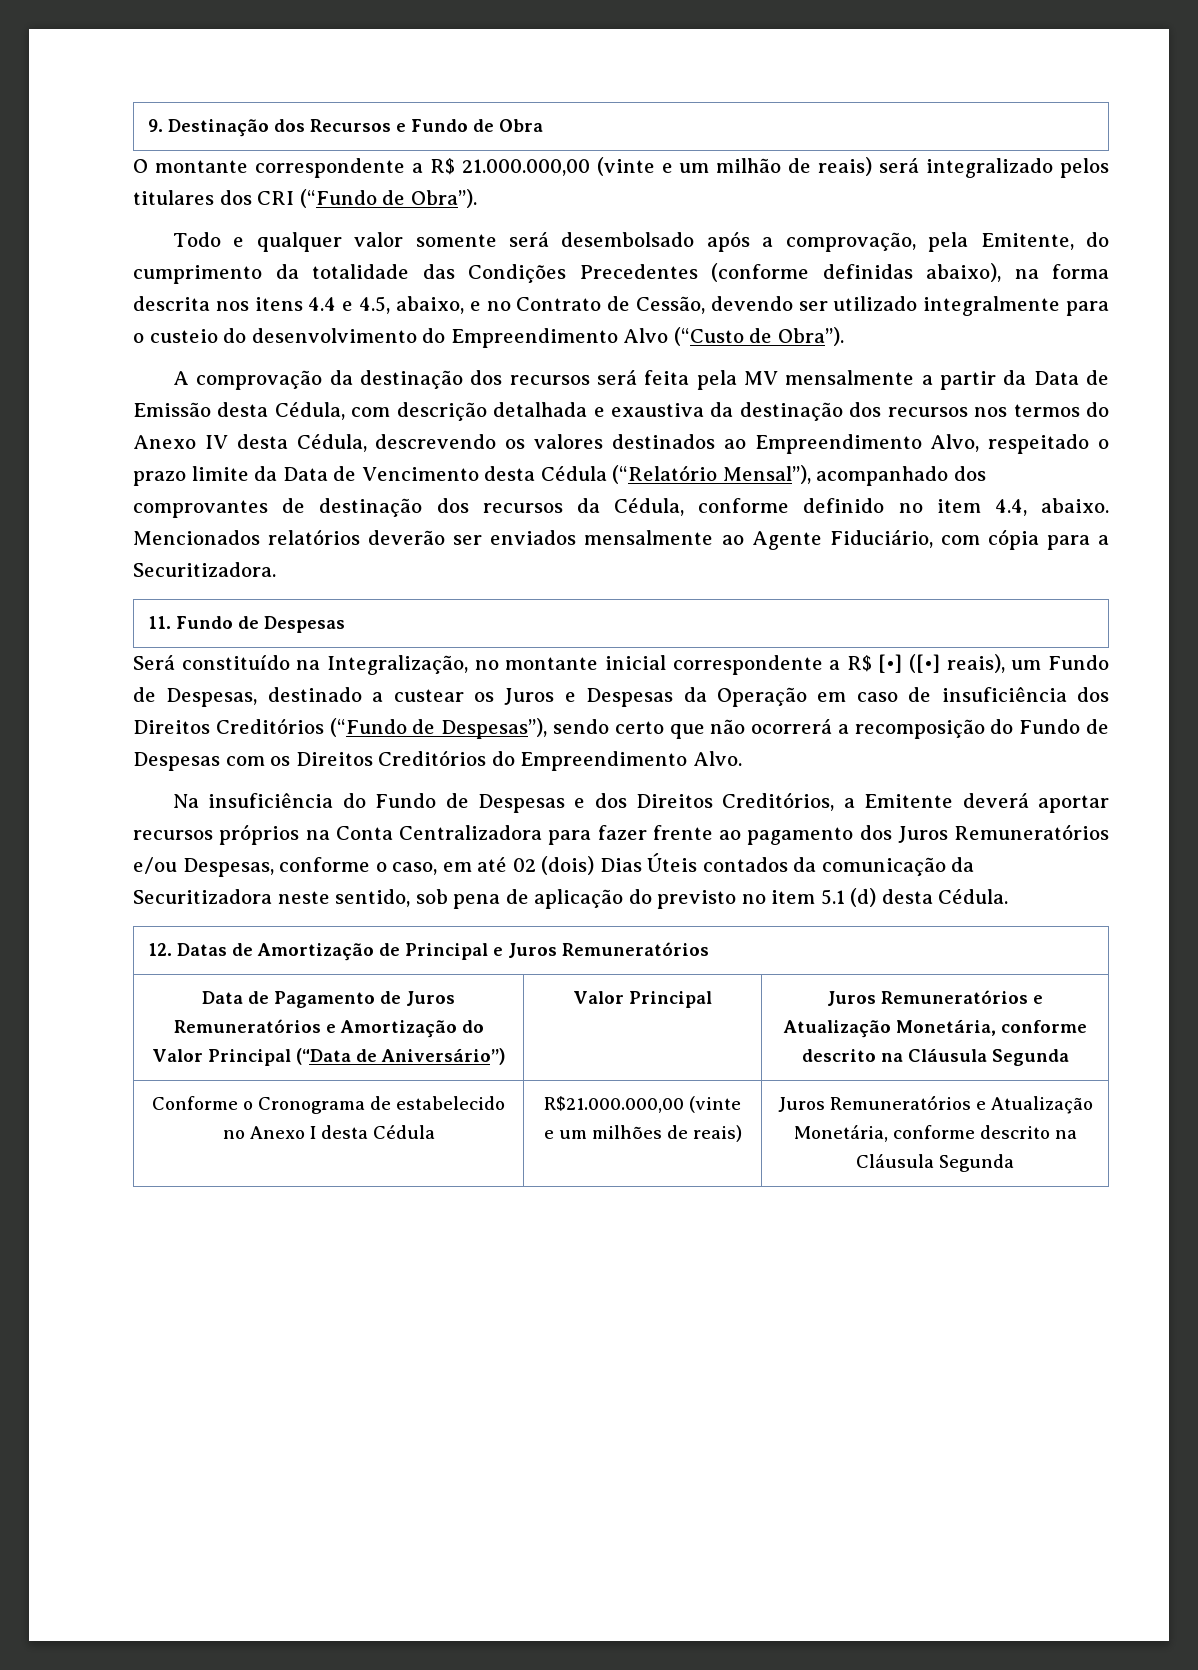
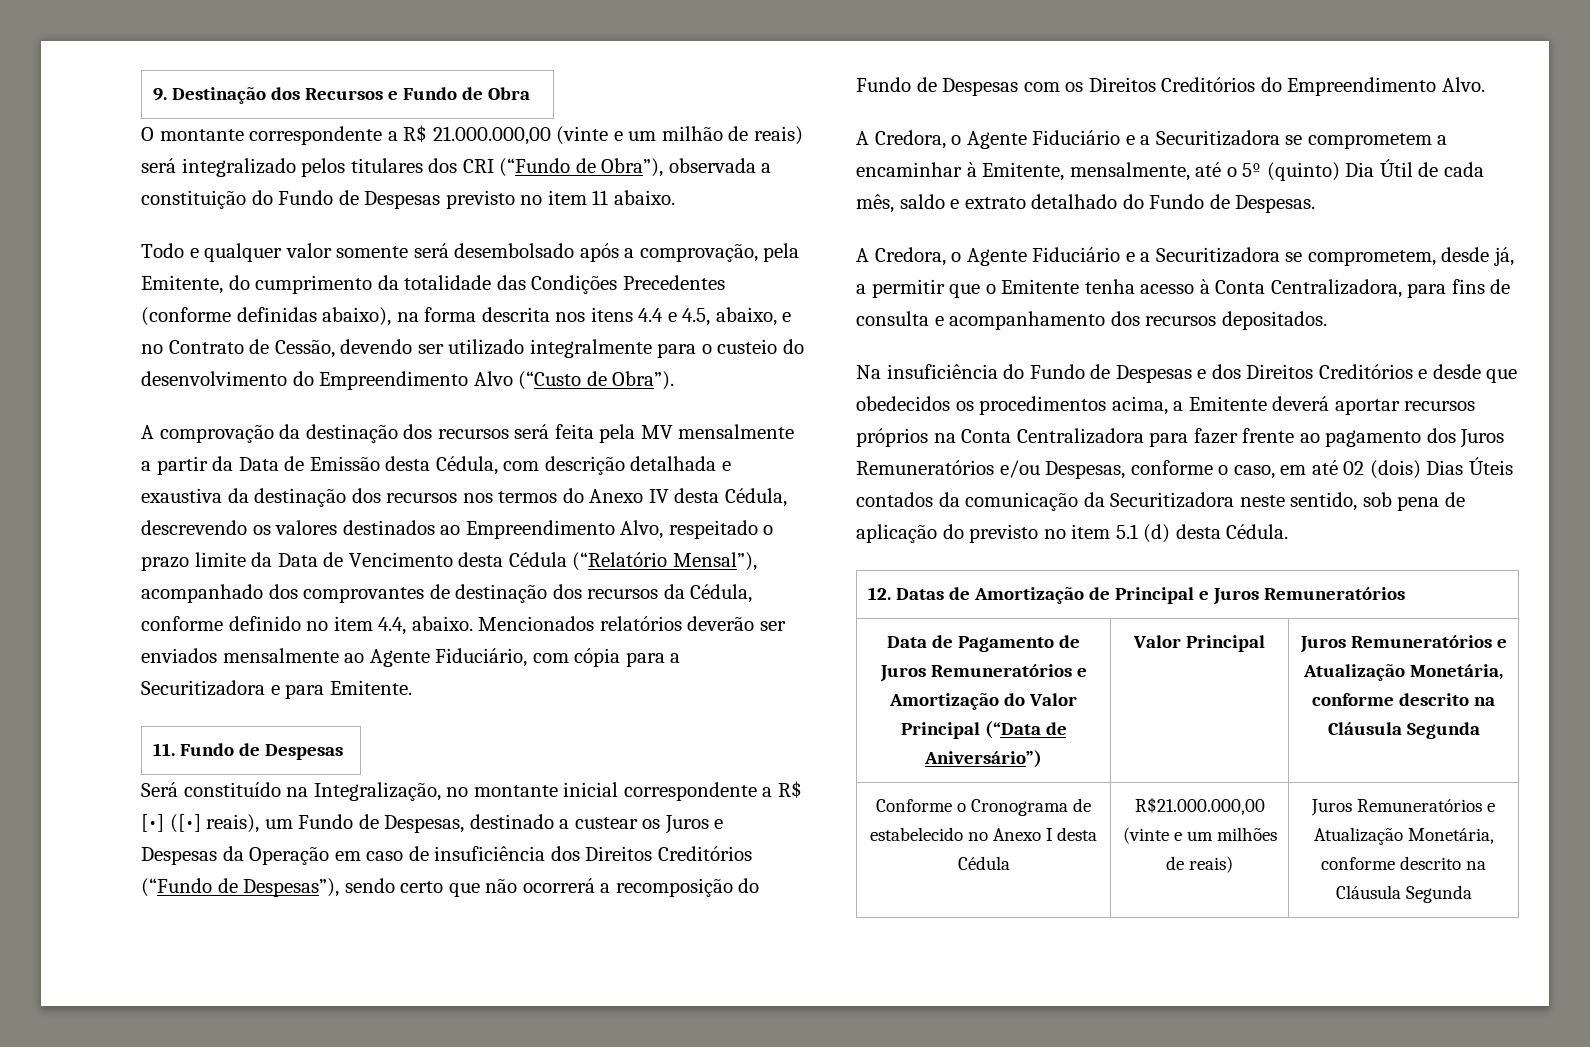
- O montante correspondente a R$ 21.000.000,00 (vinte e um milhão de reais) será integralizado pelos titulares dos CRI (“Fundo de Obra”).
+ O montante correspondente a R$ 21.000.000,00 (vinte e um milhão de reais) será integralizado pelos titulares dos CRI (“Fundo de Obra”), observada a constituição do Fundo de Despesas previsto no item 11 abaixo.
- Mencionados relatórios deverão ser enviados mensalmente ao Agente Fiduciário, com cópia para a Securitizadora.
+ Mencionados relatórios deverão ser enviados mensalmente ao Agente Fiduciário, com cópia para a Securitizadora e para Emitente.
+ A Credora, o Agente Fiduciário e a Securitizadora se comprometem a encaminhar à Emitente, mensalmente, até o 5º (quinto) Dia Útil de cada mês, saldo e extrato detalhado do Fundo de Despesas.
+ A Credora, o Agente Fiduciário e a Securitizadora se comprometem, desde já, a permitir que o Emitente tenha acesso à Conta Centralizadora, para fins de consulta e acompanhamento dos recursos depositados.
- Na insuficiência do Fundo de Despesas e dos Direitos Creditórios, a Emitente deverá aportar recursos próprios na Conta Centralizadora para fazer frente ao pagamento dos Juros Remuneratórios e/ou Despesas, conforme o caso, em até 02 (dois) Dias Úteis contados da comunicação da Securitizadora neste sentido, sob pena de aplicação do previsto no item 5.1 (d) desta Cédula.
+ Na insuficiência do Fundo de Despesas e dos Direitos Creditórios e desde que obedecidos os procedimentos acima, a Emitente deverá aportar recursos próprios na Conta Centralizadora para fazer frente ao pagamento dos Juros Remuneratórios e/ou Despesas, conforme o caso, em até 02 (dois) Dias Úteis contados da comunicação da Securitizadora neste sentido, sob pena de aplicação do previsto no item 5.1 (d) desta Cédula.

